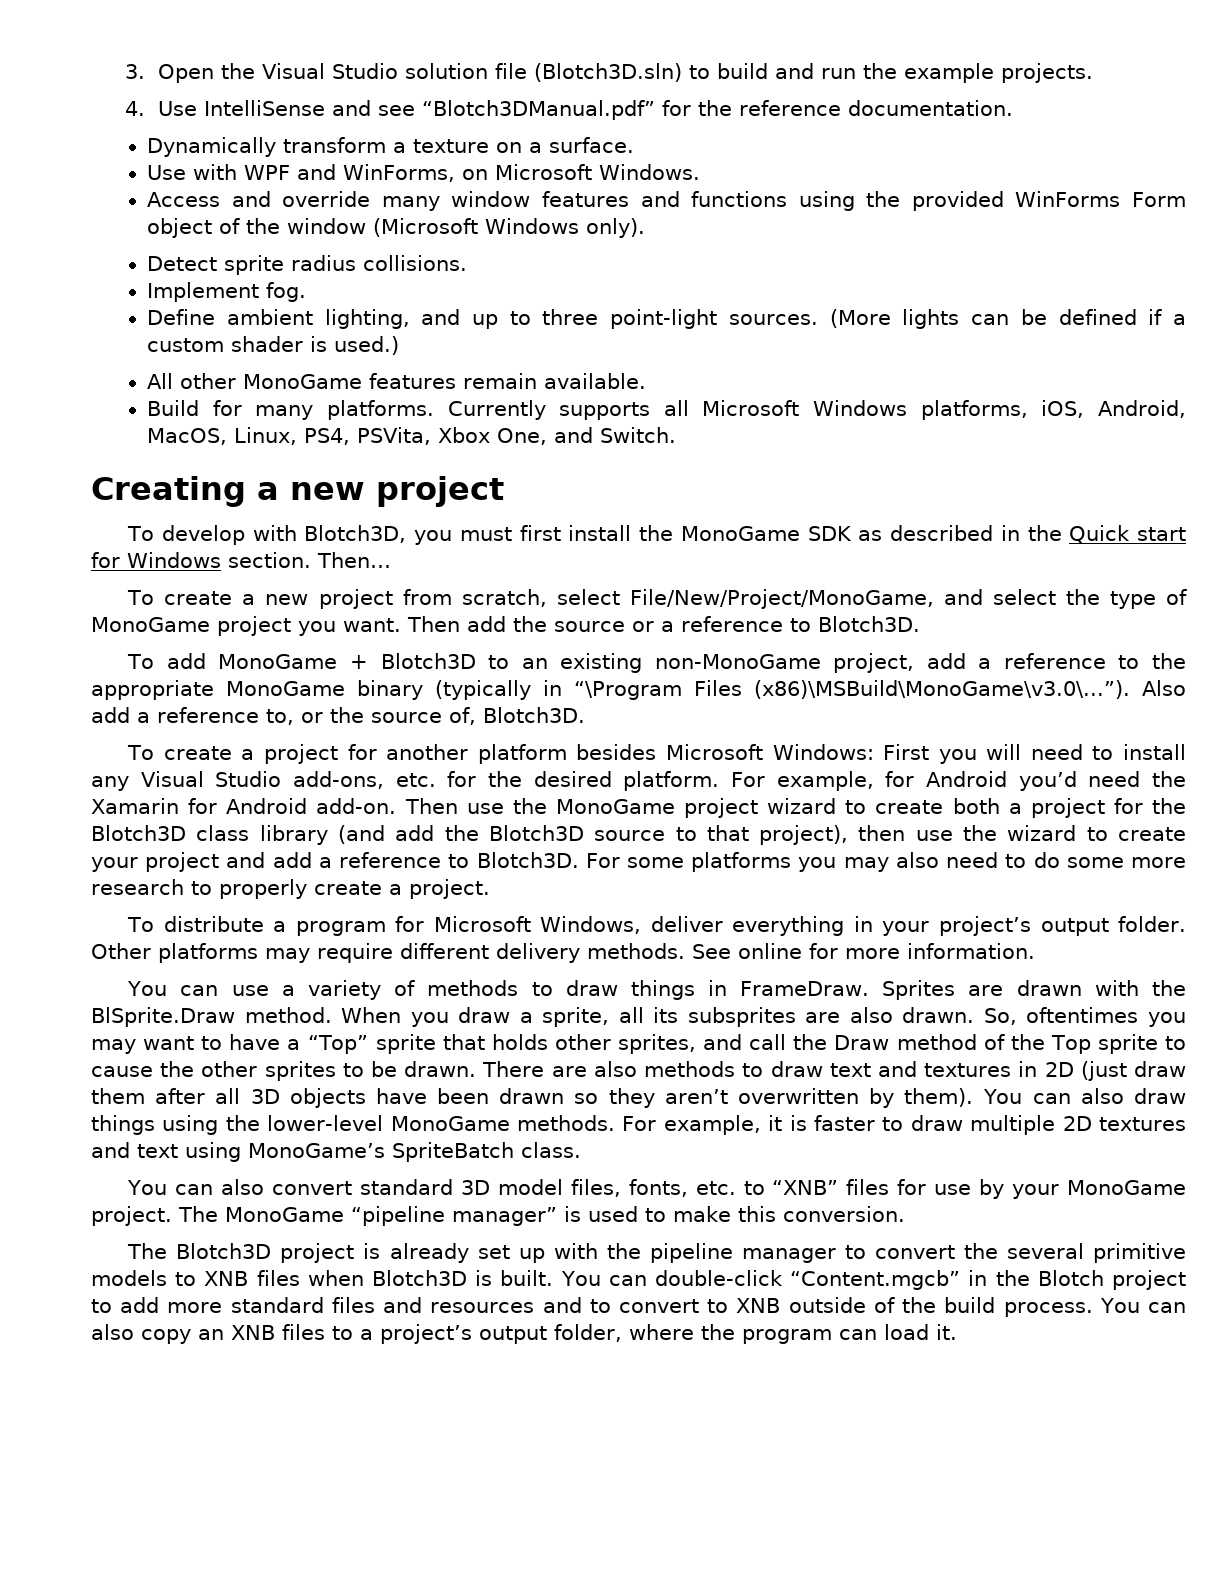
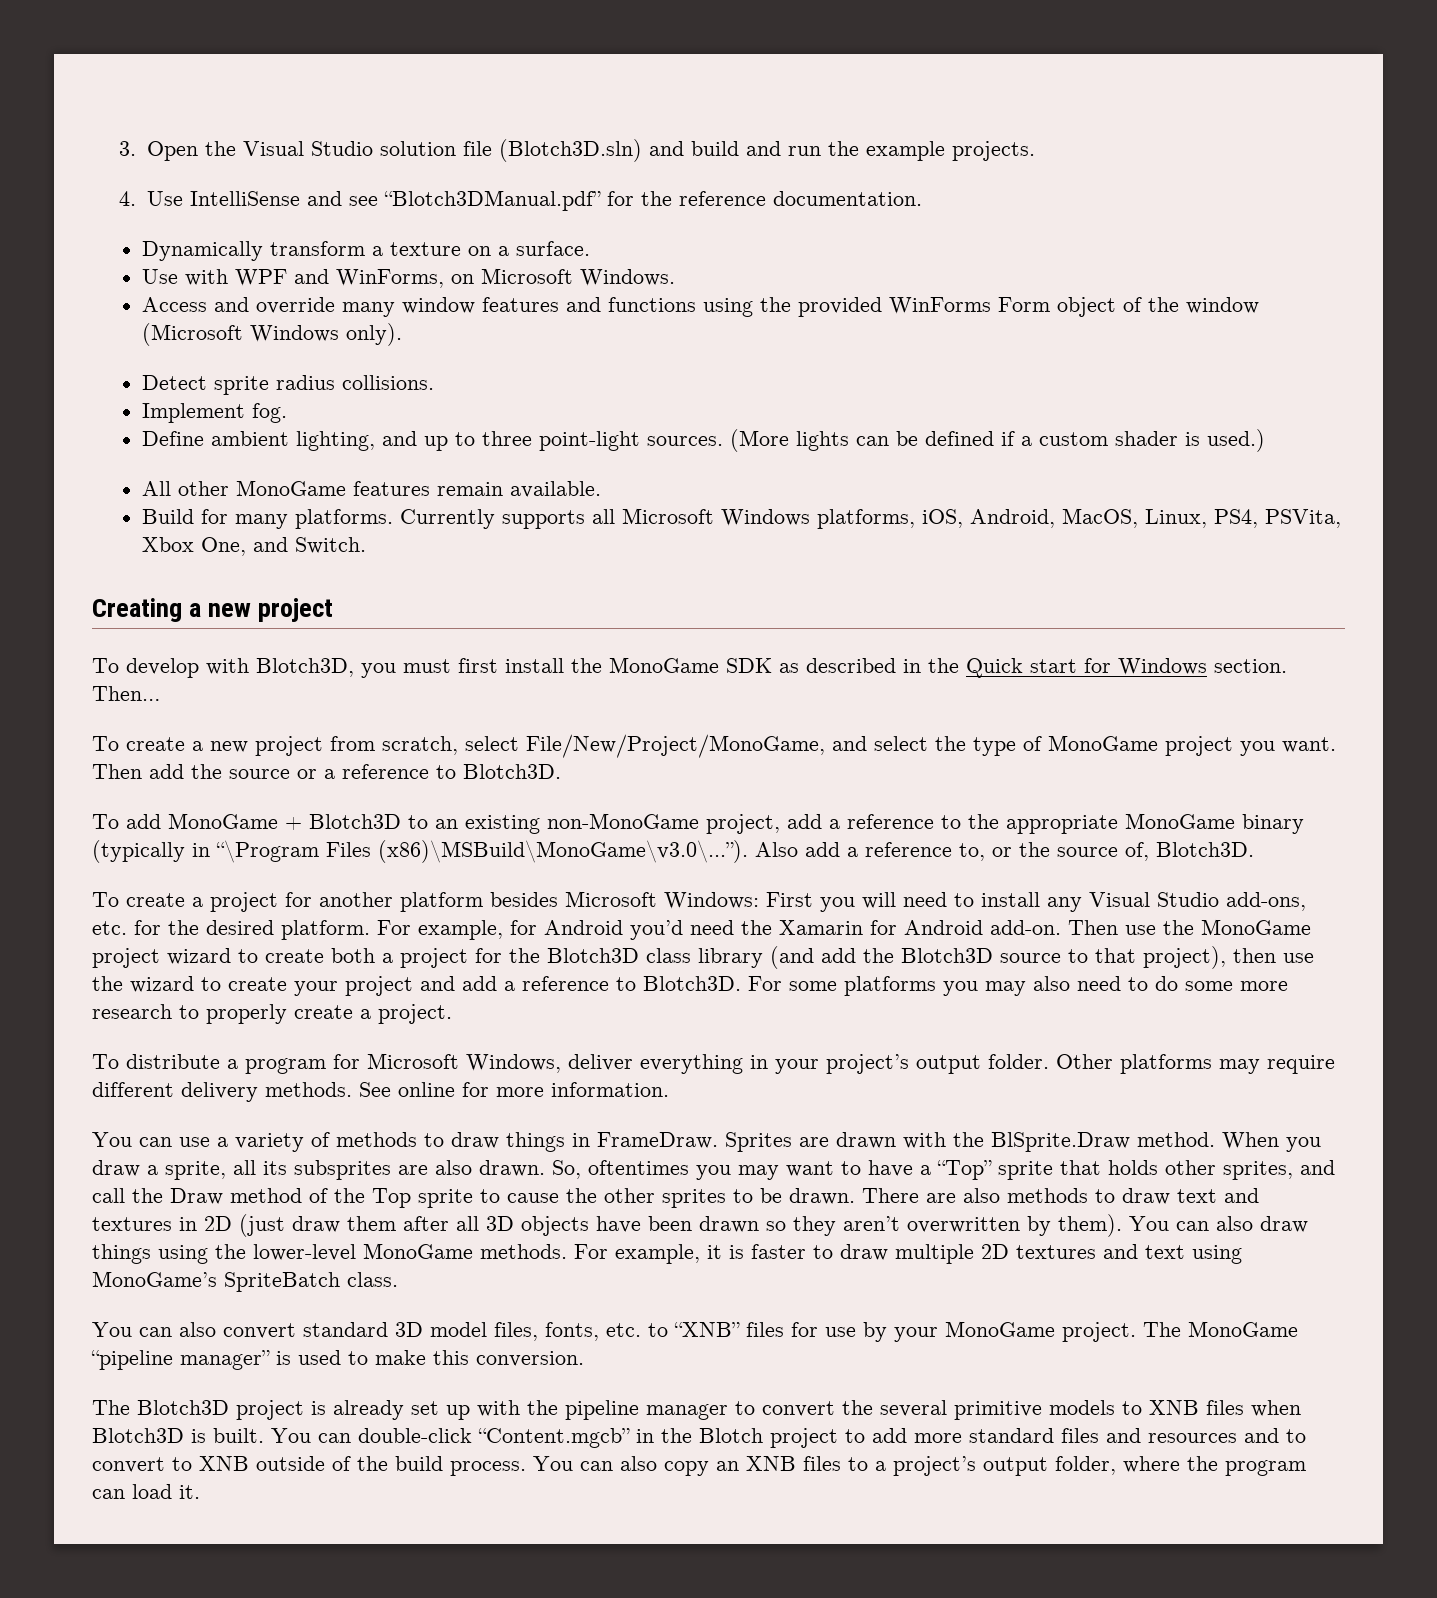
- 3. Open the Visual Studio solution file (Blotch3D.sln) to build and run the example projects.
+ 3. Open the Visual Studio solution file (Blotch3D.sln) and build and run the example projects.

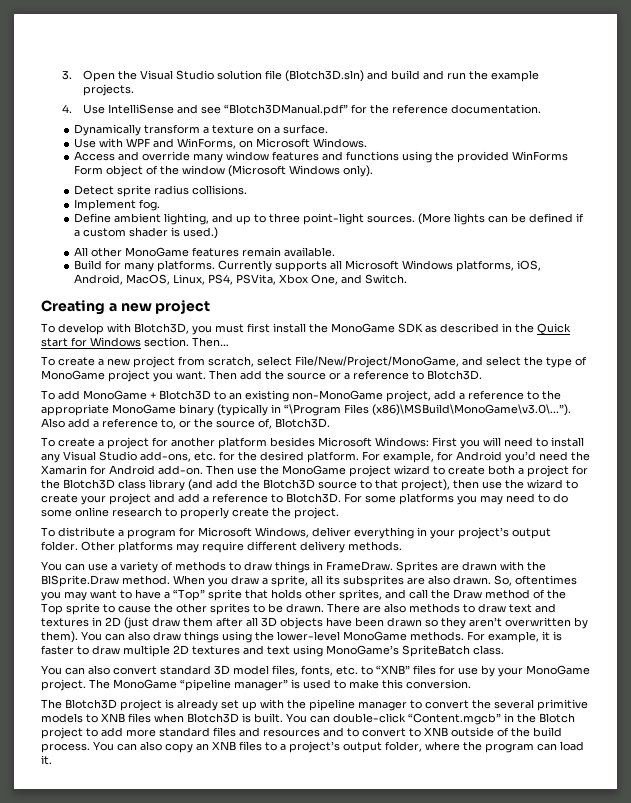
- For some platforms you may also need to do some more research to properly create a project.
+ For some platforms you may need to do some online research to properly create the project.
- See online for more information.

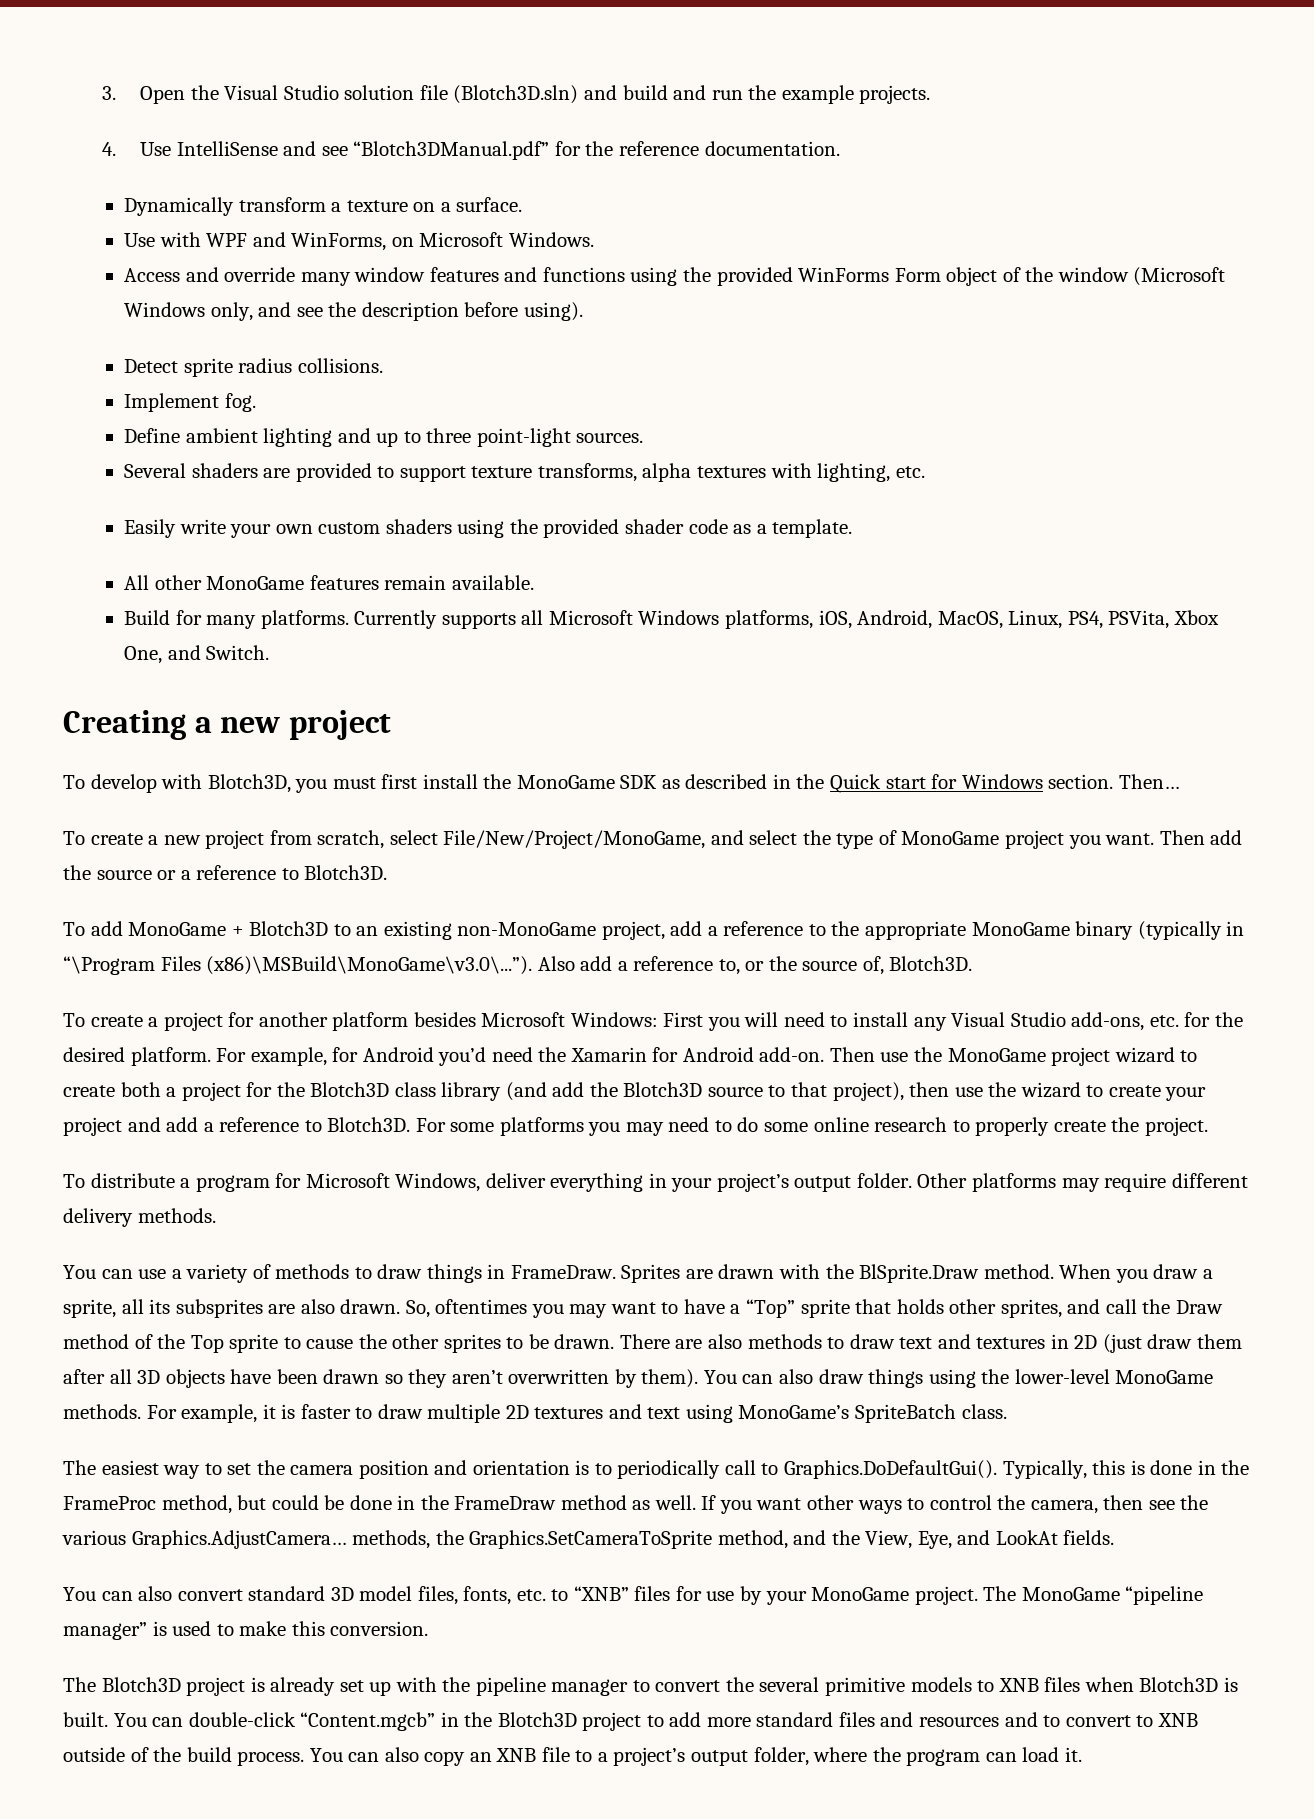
- Access and override many window features and functions using the provided WinForms Form object of the window (Microsoft Windows only).
+ Access and override many window features and functions using the provided WinForms Form object of the window (Microsoft Windows only, and see the description before using).
- Define ambient lighting, and up to three point-light sources. (More lights can be defined if a custom shader is used.)
+ Define ambient lighting and up to three point-light sources.
+ Several shaders are provided to support texture transforms, alpha textures with lighting, etc.
+ Easily write your own custom shaders using the provided shader code as a template.
+ The easiest way to set the camera position and orientation is to periodically call to Graphics.DoDefaultGui(). Typically, this is done in the FrameProc method, but could be done in the FrameDraw method as well. If you want other ways to control the camera, then see the various Graphics.AdjustCamera… methods, the Graphics.SetCameraToSprite method, and the View, Eye, and LookAt fields.
- You can double-click “Content.mgcb” in the Blotch project to add more standard files and resources and to convert to XNB outside of the build process.
+ You can double-click “Content.mgcb” in the Blotch3D project to add more standard files and resources and to convert to XNB outside of the build process.
- You can also copy an XNB files to a project’s output folder, where the program can load it.
+ You can also copy an XNB file to a project’s output folder, where the program can load it.

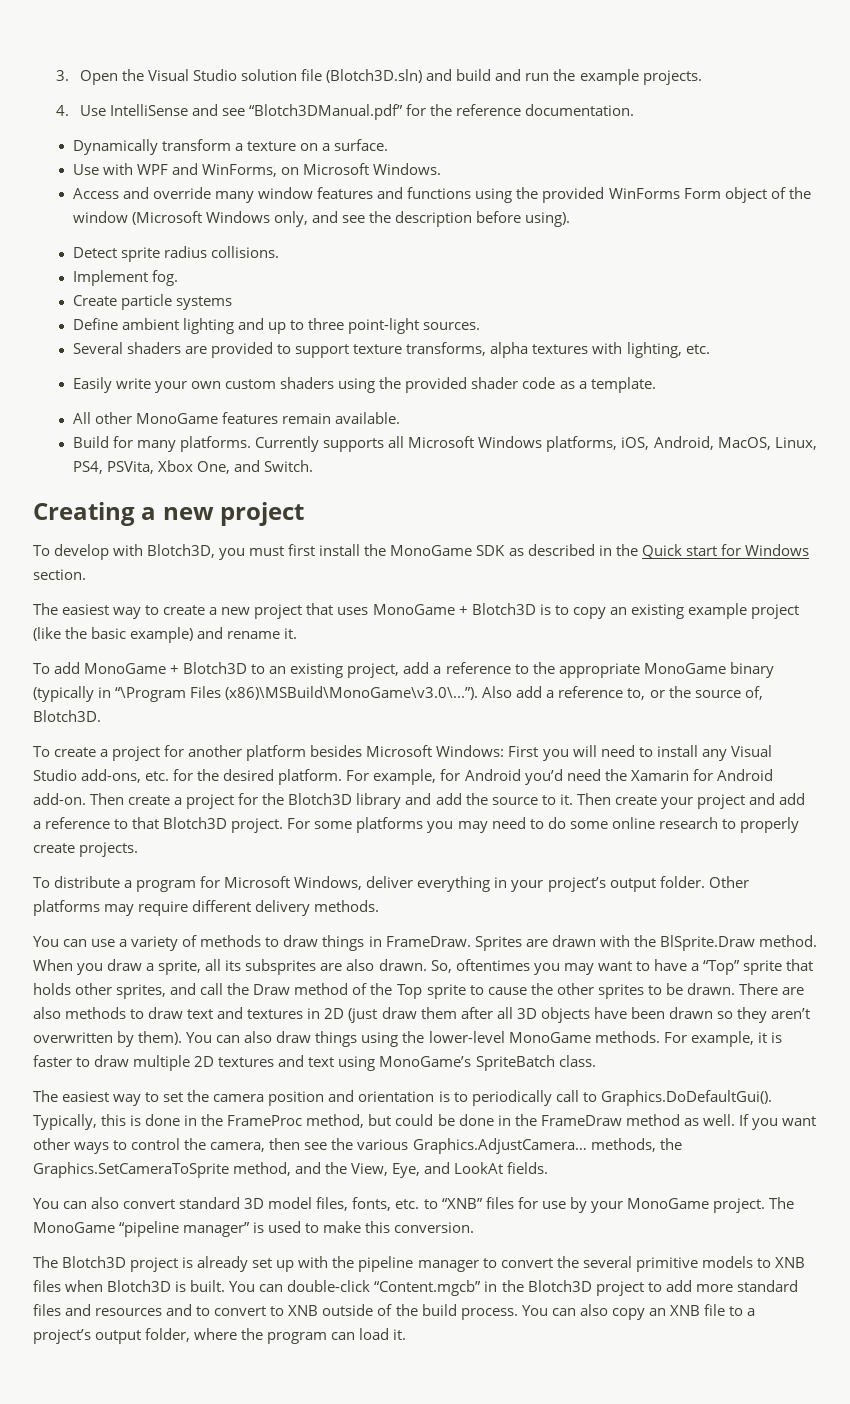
+ Create particle systems
- To develop with Blotch3D, you must first install the MonoGame SDK as described in the Quick start for Windows section. Then…
- To create a new project from scratch, select File/New/Project/MonoGame, and select the type of MonoGame project you want. Then add the source or a reference to Blotch3D.
+ To develop with Blotch3D, you must first install the MonoGame SDK as described in the Quick start for Windows section.
+ The easiest way to create a new project that uses MonoGame + Blotch3D is to copy an existing example project (like the basic example) and rename it.
- To add MonoGame + Blotch3D to an existing non-MonoGame project, add a reference to the appropriate MonoGame binary (typically in “\Program Files (x86)\MSBuild\MonoGame\v3.0\...”). Also add a reference to, or the source of, Blotch3D.
+ To add MonoGame + Blotch3D to an existing project, add a reference to the appropriate MonoGame binary (typically in “\Program Files (x86)\MSBuild\MonoGame\v3.0\...”). Also add a reference to, or the source of, Blotch3D.
- Then use the MonoGame project wizard to create both a project for the Blotch3D class library (and add the Blotch3D source to that project), then use the wizard to create your project and add a reference to Blotch3D.
+ Then create a project for the Blotch3D library and add the source to it. Then create your project and add a reference to that Blotch3D project.
- For some platforms you may need to do some online research to properly create the project.
+ For some platforms you may need to do some online research to properly create projects.

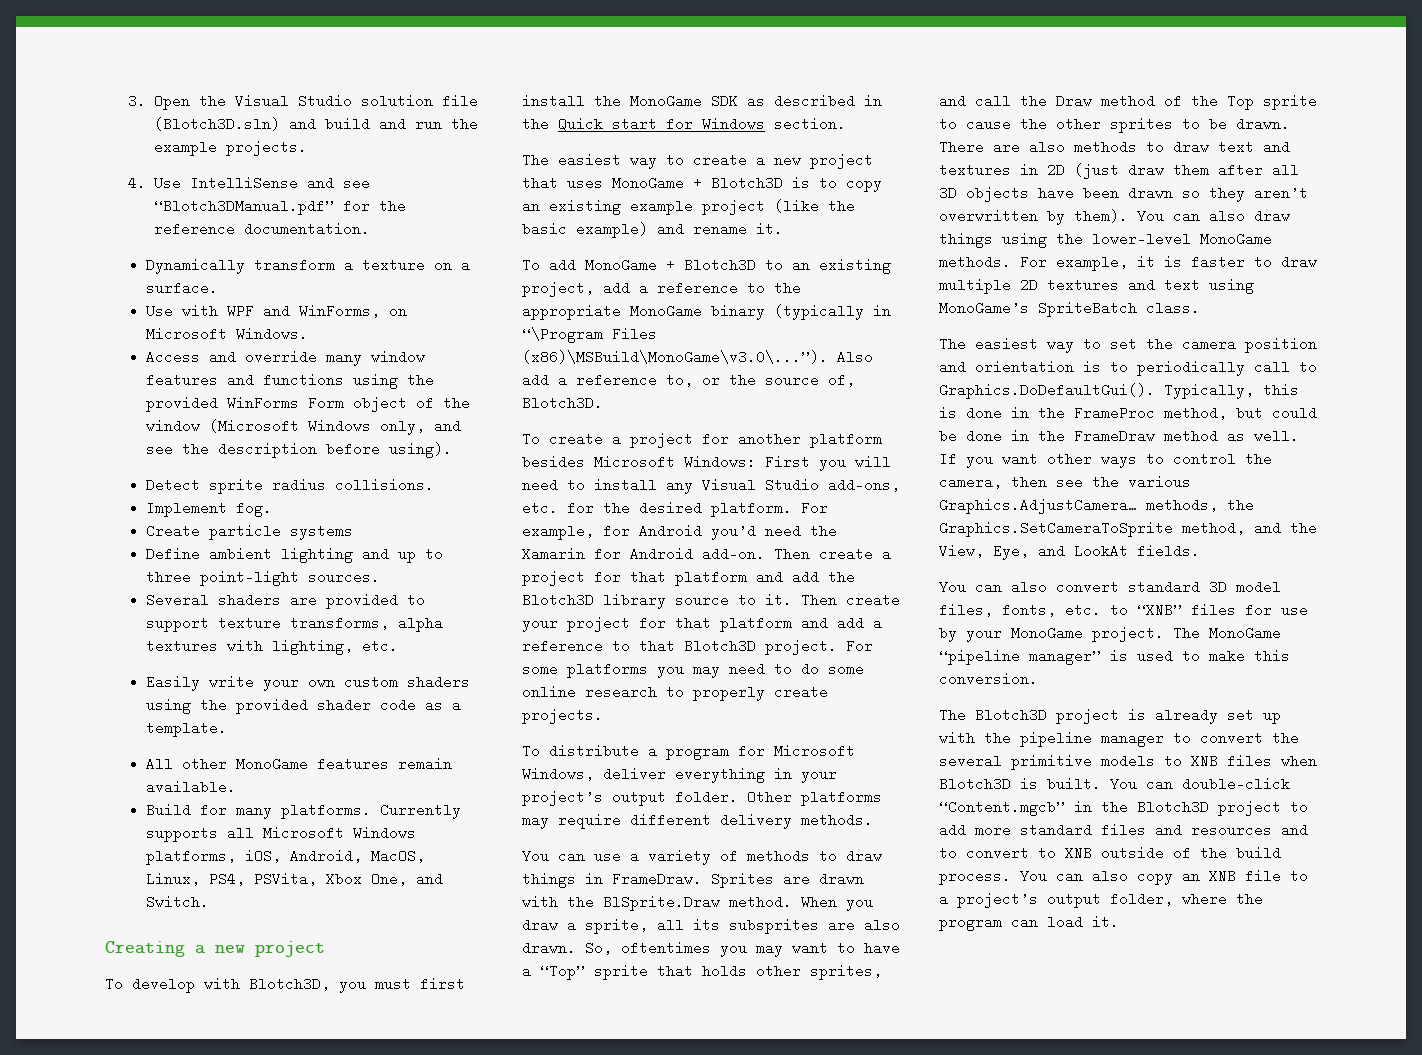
- Then create a project for the Blotch3D library and add the source to it.
+ Then create a project for that platform and add the Blotch3D library source to it.
- Then create your project and add a reference to that Blotch3D project.
+ Then create your project for that platform and add a reference to that Blotch3D project.

